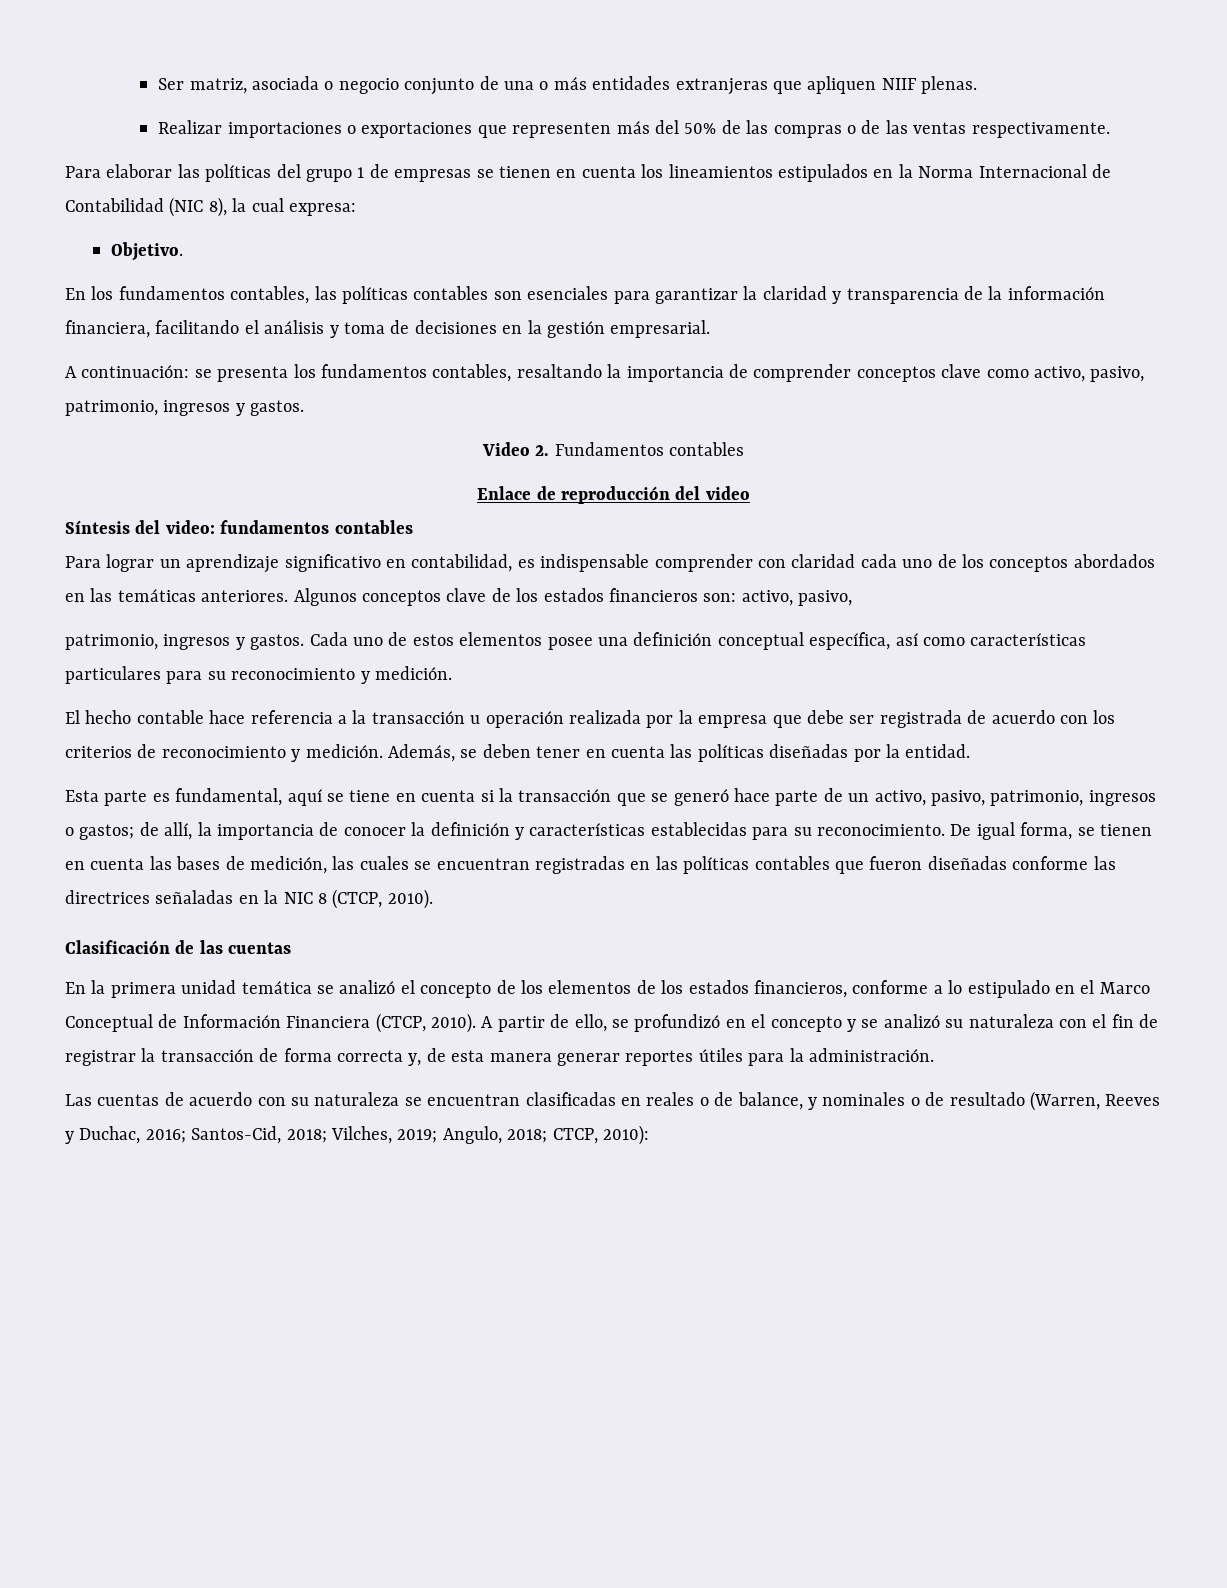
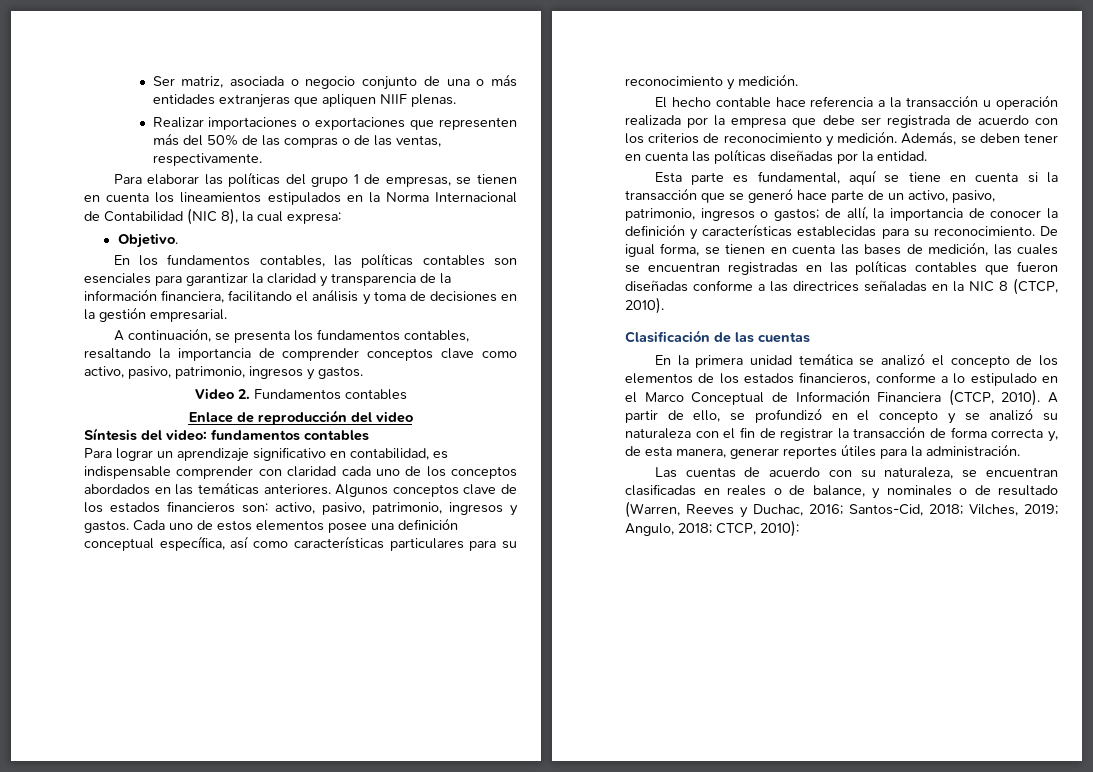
- Realizar importaciones o exportaciones que representen más del 50% de las compras o de las ventas respectivamente.
+ Realizar importaciones o exportaciones que representen más del 50% de las compras o de las ventas, respectivamente.
- Para elaborar las políticas del grupo 1 de empresas se tienen en cuenta los lineamientos estipulados en la Norma Internacional de Contabilidad (NIC 8), la cual expresa:
+ Para elaborar las políticas del grupo 1 de empresas, se tienen en cuenta los lineamientos estipulados en la Norma Internacional de Contabilidad (NIC 8), la cual expresa:
- A continuación: se presenta los fundamentos contables, resaltando la importancia de comprender conceptos clave como activo, pasivo, patrimonio, ingresos y gastos.
+ A continuación, se presenta los fundamentos contables, resaltando la importancia de comprender conceptos clave como activo, pasivo, patrimonio, ingresos y gastos.
- Algunos conceptos clave de los estados financieros son: activo, pasivo,
- patrimonio, ingresos y gastos.
+ Algunos conceptos clave de los estados financieros son: activo, pasivo, patrimonio, ingresos y gastos.
- De igual forma, se tienen en cuenta las bases de medición, las cuales se encuentran registradas en las políticas contables que fueron diseñadas conforme las directrices señaladas en la NIC 8 (CTCP, 2010).
+ De igual forma, se tienen en cuenta las bases de medición, las cuales se encuentran registradas en las políticas contables que fueron diseñadas conforme a las directrices señaladas en la NIC 8 (CTCP, 2010).
- A partir de ello, se profundizó en el concepto y se analizó su naturaleza con el fin de registrar la transacción de forma correcta y, de esta manera generar reportes útiles para la administración.
+ A partir de ello, se profundizó en el concepto y se analizó su naturaleza con el fin de registrar la transacción de forma correcta y, de esta manera, generar reportes útiles para la administración.
- Las cuentas de acuerdo con su naturaleza se encuentran clasificadas en reales o de balance, y nominales o de resultado (Warren, Reeves y Duchac, 2016; Santos-Cid, 2018; Vilches, 2019; Angulo, 2018; CTCP, 2010):
+ Las cuentas de acuerdo con su naturaleza, se encuentran clasificadas en reales o de balance, y nominales o de resultado (Warren, Reeves y Duchac, 2016; Santos-Cid, 2018; Vilches, 2019; Angulo, 2018; CTCP, 2010):

